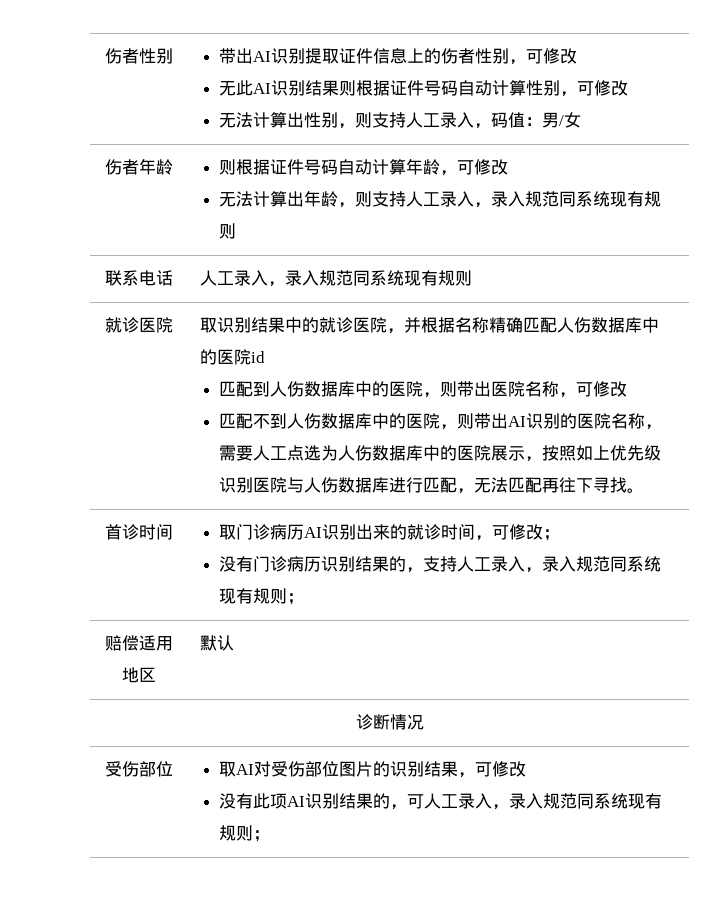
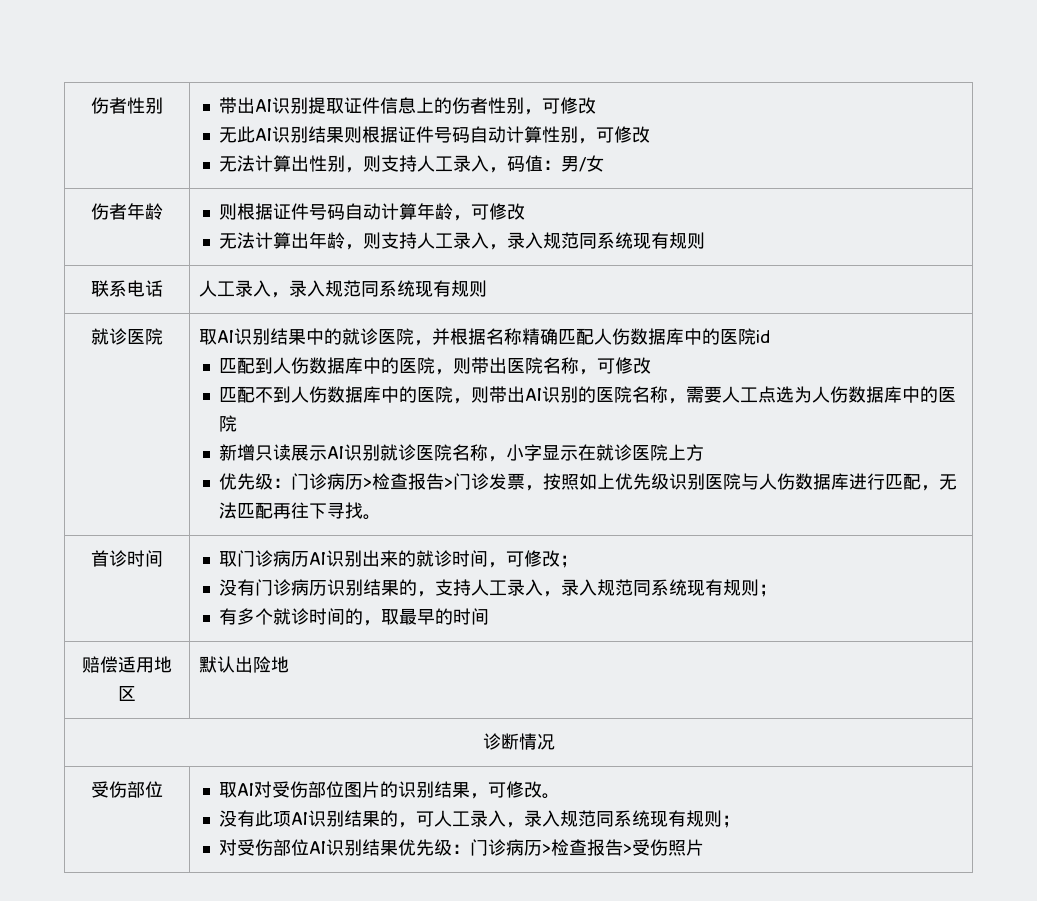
- 取识别结果中的就诊医院，并根据名称精确匹配人伤数据库中的医院id
+ 取AI识别结果中的就诊医院，并根据名称精确匹配人伤数据库中的医院id
- 匹配不到人伤数据库中的医院，则带出AI识别的医院名称，需要人工点选为人伤数据库中的医院展示，按照如上优先级识别医院与人伤数据库进行匹配，无法匹配再往下寻找。
+ 匹配不到人伤数据库中的医院，则带出AI识别的医院名称，需要人工点选为人伤数据库中的医院
+ 新增只读展示AI识别就诊医院名称，小字显示在就诊医院上方
+ 优先级：门诊病历>检查报告>门诊发票，按照如上优先级识别医院与人伤数据库进行匹配，无法匹配再往下寻找。
  首诊时间 | 取门诊病历AI识别出来的就诊时间，可修改；
  没有门诊病历识别结果的，支持人工录入，录入规范同系统现有规则；
+ 有多个就诊时间的，取最早的时间
- 赔偿适用地区 | 默认
+ 赔偿适用地区 | 默认出险地
- 取AI对受伤部位图片的识别结果，可修改
+ 取AI对受伤部位图片的识别结果，可修改。
+ 对受伤部位AI识别结果优先级：门诊病历>检查报告>受伤照片

